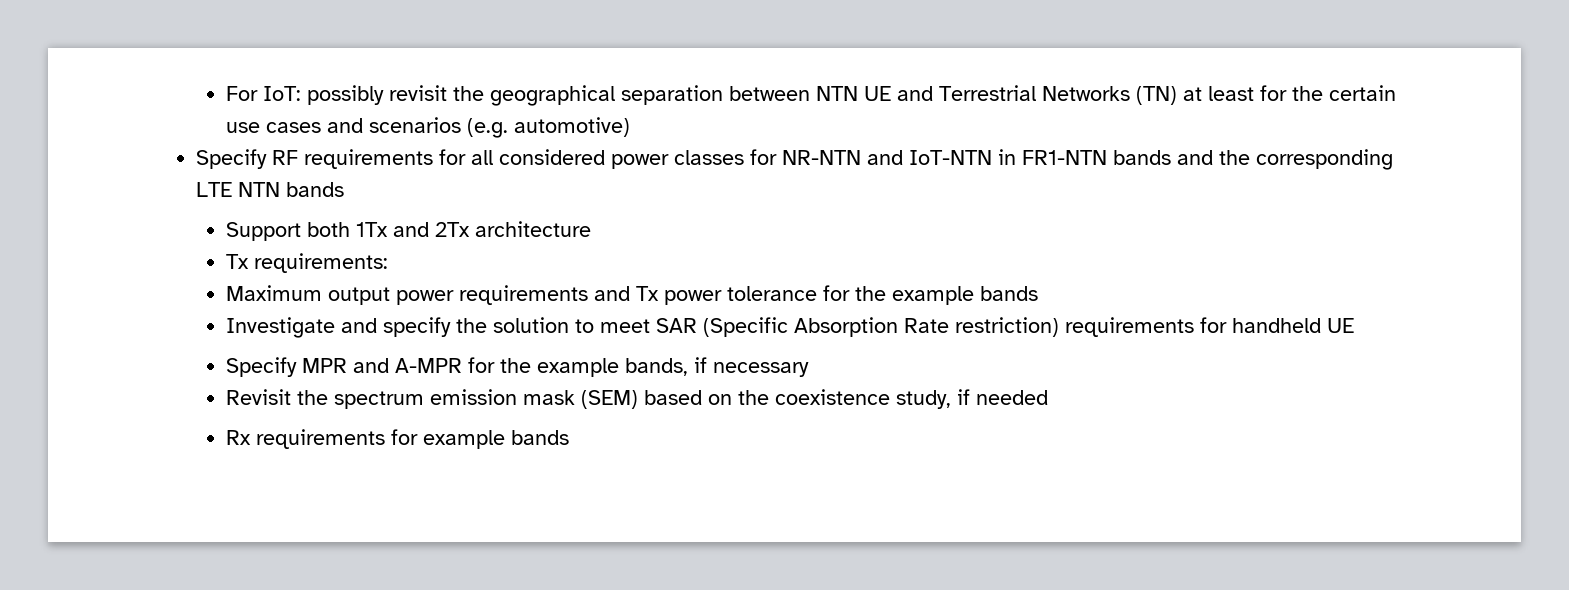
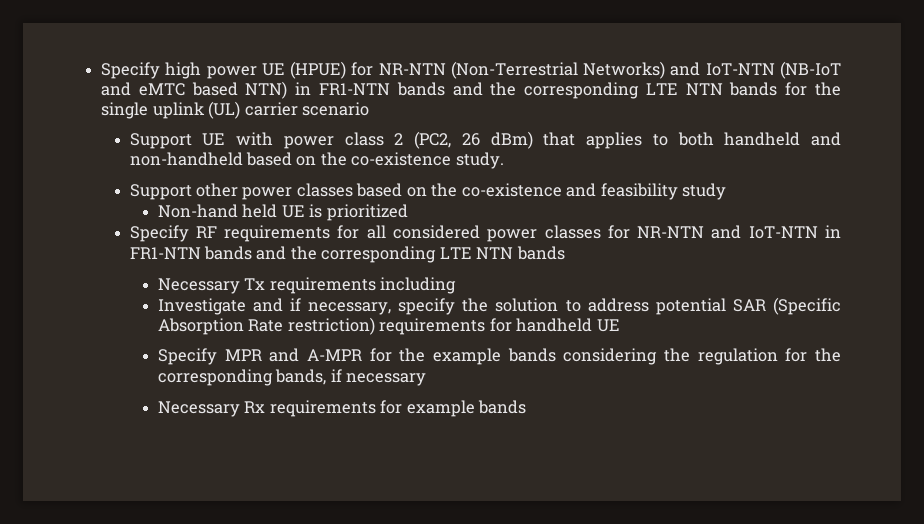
- For IoT: possibly revisit the geographical separation between NTN UE and Terrestrial Networks (TN) at least for the certain use cases and scenarios (e.g. automotive)
+ Specify high power UE (HPUE) for NR-NTN (Non-Terrestrial Networks) and IoT-NTN (NB-IoT and eMTC based NTN) in FR1-NTN bands and the corresponding LTE NTN bands for the single uplink (UL) carrier scenario
+ Support UE with power class 2 (PC2, 26 dBm) that applies to both handheld and non-handheld based on the co-existence study.
+ Support other power classes based on the co-existence and feasibility study
+ Non-hand held UE is prioritized
- Support both 1Tx and 2Tx architecture
- Tx requirements:
- Maximum output power requirements and Tx power tolerance for the example bands
+ Necessary Tx requirements including
- Investigate and specify the solution to meet SAR (Specific Absorption Rate restriction) requirements for handheld UE
+ Investigate and if necessary, specify the solution to address potential SAR (Specific Absorption Rate restriction) requirements for handheld UE
- Specify MPR and A-MPR for the example bands, if necessary
- Revisit the spectrum emission mask (SEM) based on the coexistence study, if needed
- Rx requirements for example bands
+ Specify MPR and A-MPR for the example bands considering the regulation for the corresponding bands, if necessary
+ Necessary Rx requirements for example bands

